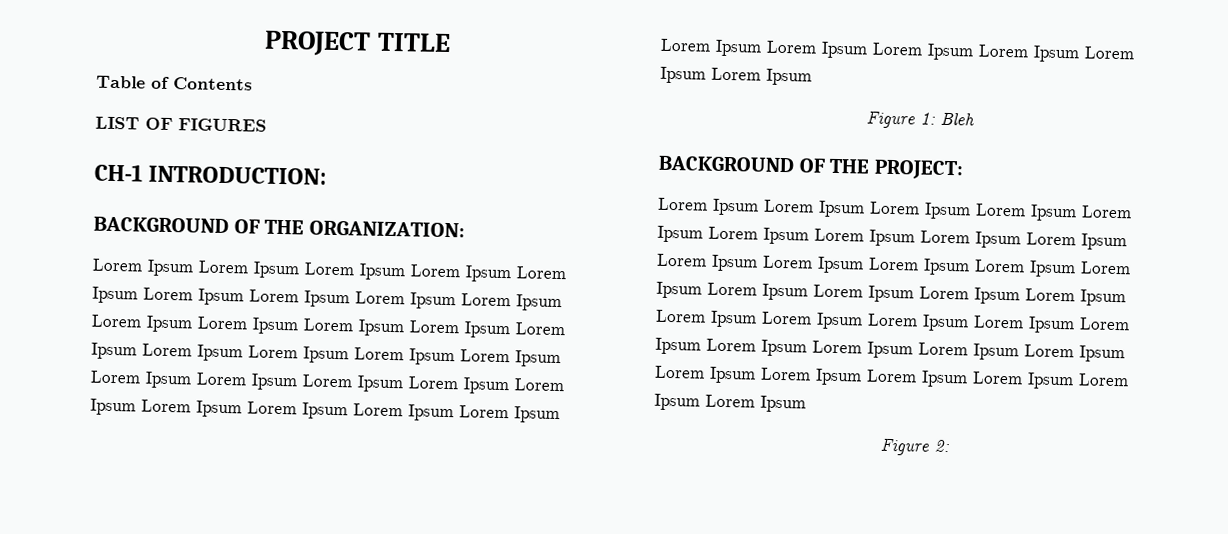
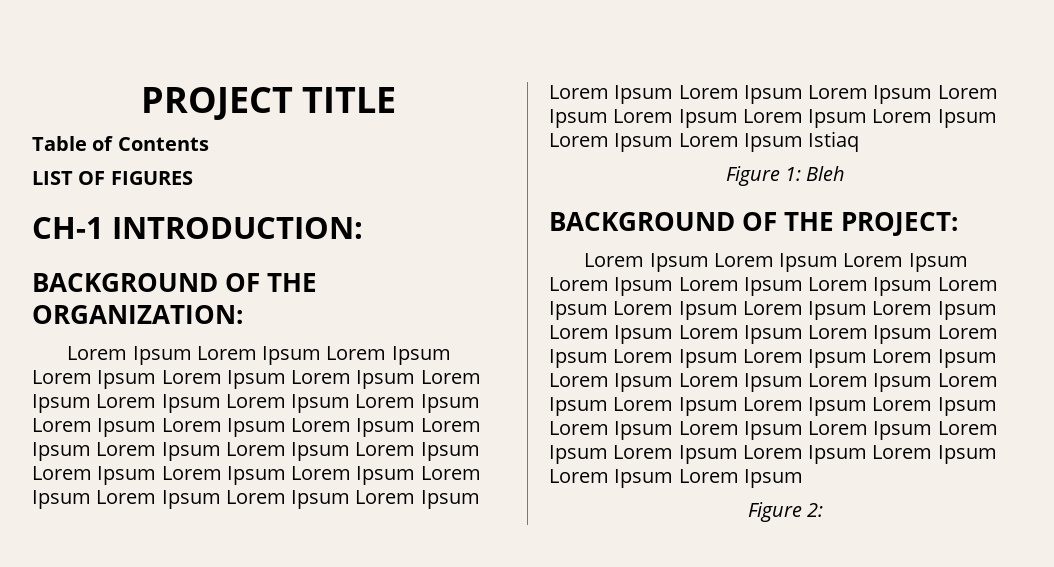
  BACKGROUND OF THE ORGANIZATION:
- Lorem Ipsum Lorem Ipsum Lorem Ipsum Lorem Ipsum Lorem Ipsum Lorem Ipsum Lorem Ipsum Lorem Ipsum Lorem Ipsum Lorem Ipsum Lorem Ipsum Lorem Ipsum Lorem Ipsum Lorem Ipsum Lorem Ipsum Lorem Ipsum Lorem Ipsum Lorem Ipsum Lorem Ipsum Lorem Ipsum Lorem Ipsum Lorem Ipsum Lorem Ipsum Lorem Ipsum Lorem Ipsum Lorem Ipsum Lorem Ipsum Lorem Ipsum Lorem Ipsum Lorem Ipsum Lorem Ipsum Lorem Ipsum Lorem Ipsum
+ Lorem Ipsum Lorem Ipsum Lorem Ipsum Lorem Ipsum Lorem Ipsum Lorem Ipsum Lorem Ipsum Lorem Ipsum Lorem Ipsum Lorem Ipsum Lorem Ipsum Lorem Ipsum Lorem Ipsum Lorem Ipsum Lorem Ipsum Lorem Ipsum Lorem Ipsum Lorem Ipsum Lorem Ipsum Lorem Ipsum Lorem Ipsum Lorem Ipsum Lorem Ipsum Lorem Ipsum Lorem Ipsum Lorem Ipsum Lorem Ipsum Lorem Ipsum Lorem Ipsum Lorem Ipsum Lorem Ipsum Lorem Ipsum Lorem Ipsum Istiaq

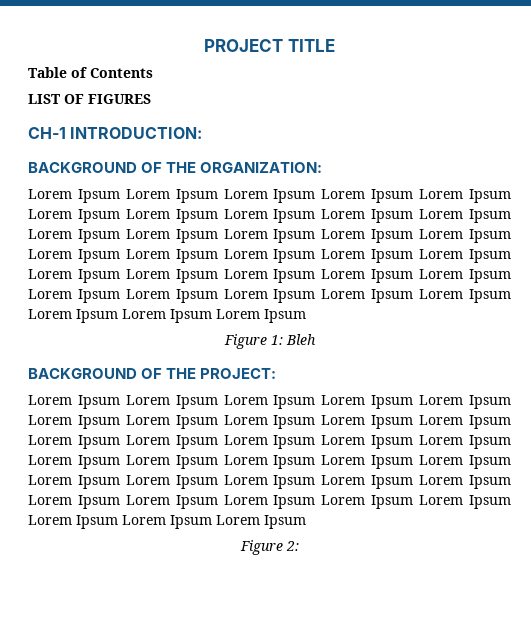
  BACKGROUND OF THE ORGANIZATION:
- Lorem Ipsum Lorem Ipsum Lorem Ipsum Lorem Ipsum Lorem Ipsum Lorem Ipsum Lorem Ipsum Lorem Ipsum Lorem Ipsum Lorem Ipsum Lorem Ipsum Lorem Ipsum Lorem Ipsum Lorem Ipsum Lorem Ipsum Lorem Ipsum Lorem Ipsum Lorem Ipsum Lorem Ipsum Lorem Ipsum Lorem Ipsum Lorem Ipsum Lorem Ipsum Lorem Ipsum Lorem Ipsum Lorem Ipsum Lorem Ipsum Lorem Ipsum Lorem Ipsum Lorem Ipsum Lorem Ipsum Lorem Ipsum Lorem Ipsum Istiaq
+ Lorem Ipsum Lorem Ipsum Lorem Ipsum Lorem Ipsum Lorem Ipsum Lorem Ipsum Lorem Ipsum Lorem Ipsum Lorem Ipsum Lorem Ipsum Lorem Ipsum Lorem Ipsum Lorem Ipsum Lorem Ipsum Lorem Ipsum Lorem Ipsum Lorem Ipsum Lorem Ipsum Lorem Ipsum Lorem Ipsum Lorem Ipsum Lorem Ipsum Lorem Ipsum Lorem Ipsum Lorem Ipsum Lorem Ipsum Lorem Ipsum Lorem Ipsum Lorem Ipsum Lorem Ipsum Lorem Ipsum Lorem Ipsum Lorem Ipsum

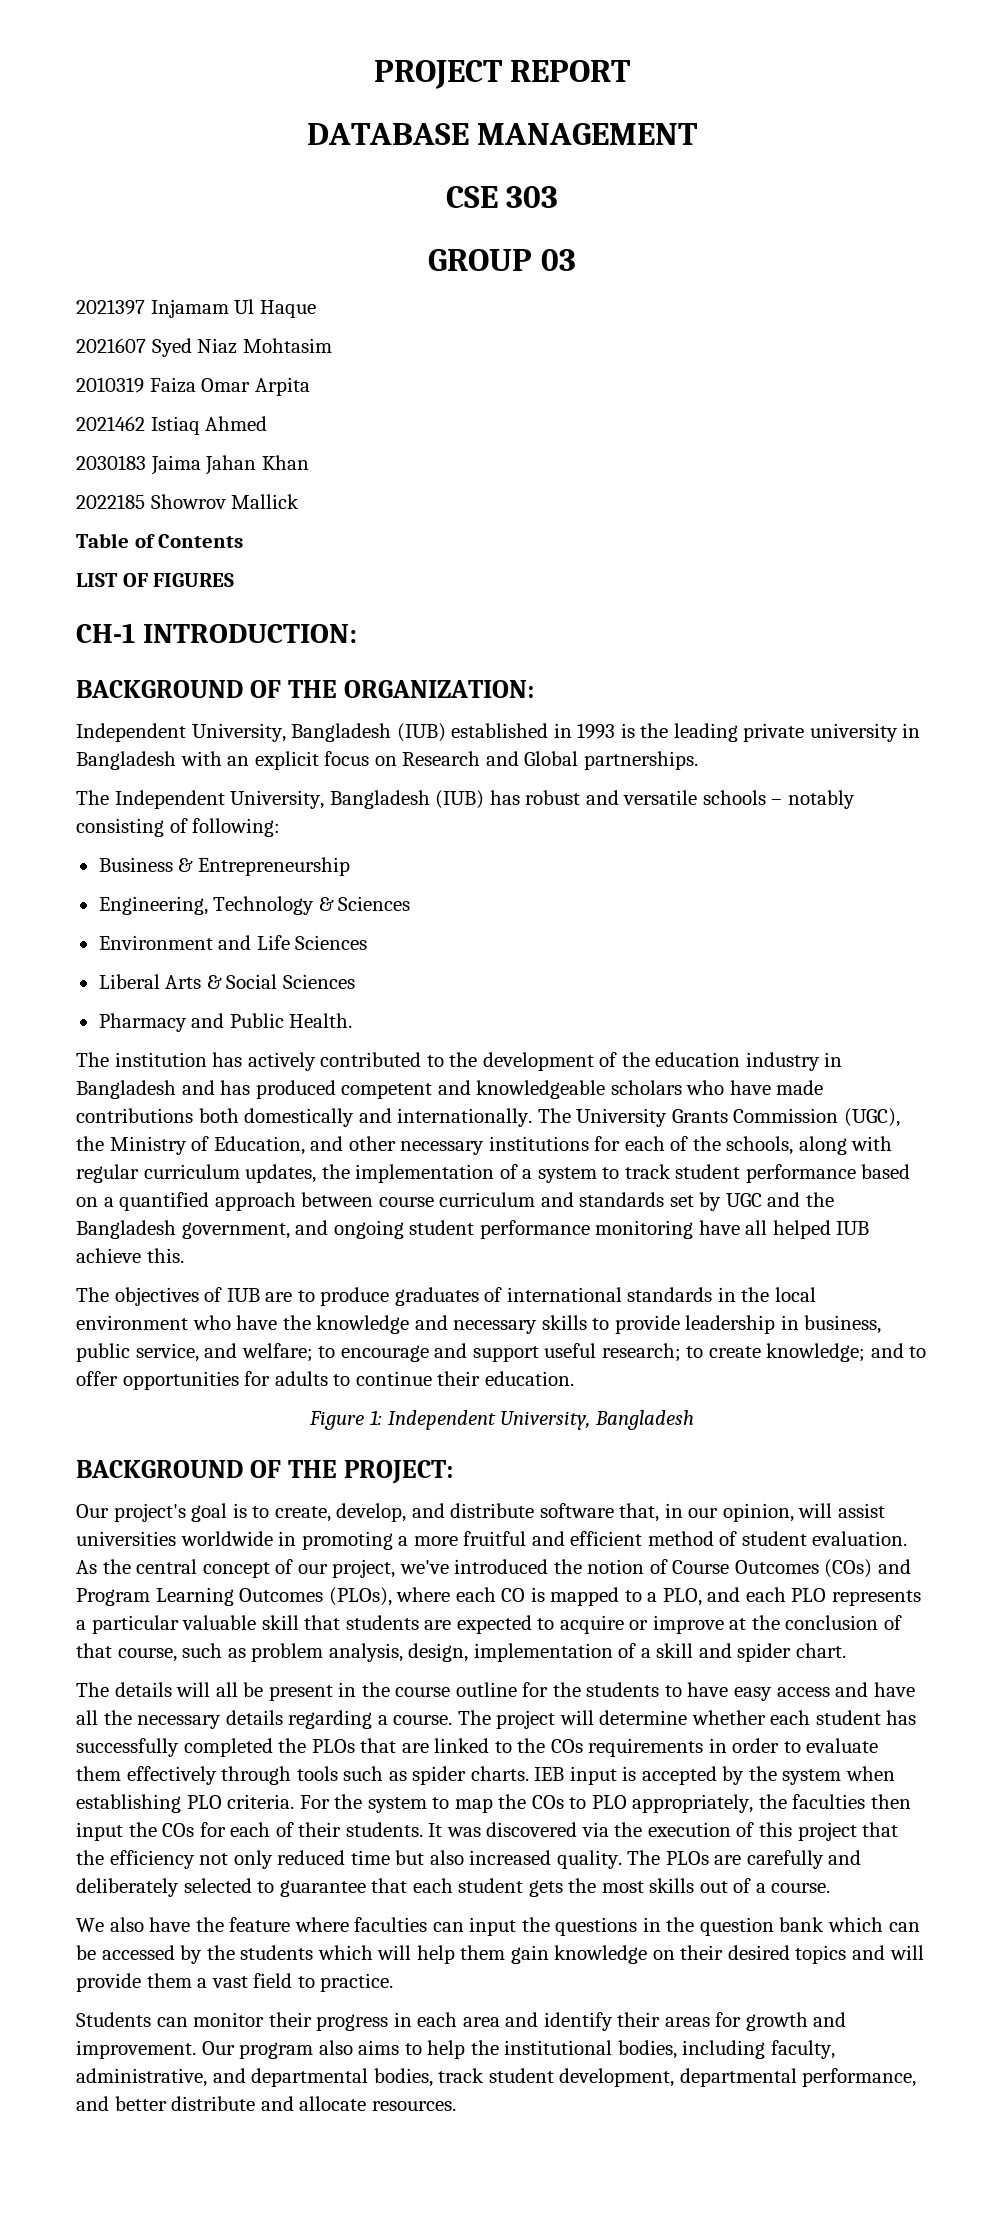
- PROJECT TITLE
+ PROJECT REPORT
+ DATABASE MANAGEMENT
+ CSE 303
+ GROUP 03
+ 2021397 Injamam Ul Haque
+ 2021607 Syed Niaz Mohtasim
+ 2010319 Faiza Omar Arpita
+ 2021462 Istiaq Ahmed
+ 2030183 Jaima Jahan Khan
+ 2022185 Showrov Mallick
  BACKGROUND OF THE ORGANIZATION:
- Lorem Ipsum Lorem Ipsum Lorem Ipsum Lorem Ipsum Lorem Ipsum Lorem Ipsum Lorem Ipsum Lorem Ipsum Lorem Ipsum Lorem Ipsum Lorem Ipsum Lorem Ipsum Lorem Ipsum Lorem Ipsum Lorem Ipsum Lorem Ipsum Lorem Ipsum Lorem Ipsum Lorem Ipsum Lorem Ipsum Lorem Ipsum Lorem Ipsum Lorem Ipsum Lorem Ipsum Lorem Ipsum Lorem Ipsum Lorem Ipsum Lorem Ipsum Lorem Ipsum Lorem Ipsum Lorem Ipsum Lorem Ipsum Lorem Ipsum
+ Independent University, Bangladesh (IUB) established in 1993 is the leading private university in Bangladesh with an explicit focus on Research and Global partnerships.
+ The Independent University, Bangladesh (IUB) has robust and versatile schools – notably consisting of following:
+ Business & Entrepreneurship
+ Engineering, Technology & Sciences
+ Environment and Life Sciences
+ Liberal Arts & Social Sciences
+ Pharmacy and Public Health.
+ The institution has actively contributed to the development of the education industry in Bangladesh and has produced competent and knowledgeable scholars who have made contributions both domestically and internationally. The University Grants Commission (UGC), the Ministry of Education, and other necessary institutions for each of the schools, along with regular curriculum updates, the implementation of a system to track student performance based on a quantified approach between course curriculum and standards set by UGC and the Bangladesh government, and ongoing student performance monitoring have all helped IUB achieve this.
+ The objectives of IUB are to produce graduates of international standards in the local environment who have the knowledge and necessary skills to provide leadership in business, public service, and welfare; to encourage and support useful research; to create knowledge; and to offer opportunities for adults to continue their education.
- Figure 1: Bleh
+ Figure 1: Independent University, Bangladesh
  BACKGROUND OF THE PROJECT:
- Lorem Ipsum Lorem Ipsum Lorem Ipsum Lorem Ipsum Lorem Ipsum Lorem Ipsum Lorem Ipsum Lorem Ipsum Lorem Ipsum Lorem Ipsum Lorem Ipsum Lorem Ipsum Lorem Ipsum Lorem Ipsum Lorem Ipsum Lorem Ipsum Lorem Ipsum Lorem Ipsum Lorem Ipsum Lorem Ipsum Lorem Ipsum Lorem Ipsum Lorem Ipsum Lorem Ipsum Lorem Ipsum Lorem Ipsum Lorem Ipsum Lorem Ipsum Lorem Ipsum Lorem Ipsum Lorem Ipsum Lorem Ipsum Lorem Ipsum
- Figure 2:
+ Our project's goal is to create, develop, and distribute software that, in our opinion, will assist universities worldwide in promoting a more fruitful and efficient method of student evaluation. As the central concept of our project, we've introduced the notion of Course Outcomes (COs) and Program Learning Outcomes (PLOs), where each CO is mapped to a PLO, and each PLO represents a particular valuable skill that students are expected to acquire or improve at the conclusion of that course, such as problem analysis, design, implementation of a skill and spider chart.
+ The details will all be present in the course outline for the students to have easy access and have all the necessary details regarding a course. The project will determine whether each student has successfully completed the PLOs that are linked to the COs requirements in order to evaluate them effectively through tools such as spider charts. IEB input is accepted by the system when establishing PLO criteria. For the system to map the COs to PLO appropriately, the faculties then input the COs for each of their students. It was discovered via the execution of this project that the efficiency not only reduced time but also increased quality. The PLOs are carefully and deliberately selected to guarantee that each student gets the most skills out of a course.
+ We also have the feature where faculties can input the questions in the question bank which can be accessed by the students which will help them gain knowledge on their desired topics and will provide them a vast field to practice.
+ Students can monitor their progress in each area and identify their areas for growth and improvement. Our program also aims to help the institutional bodies, including faculty, administrative, and departmental bodies, track student development, departmental performance, and better distribute and allocate resources.

